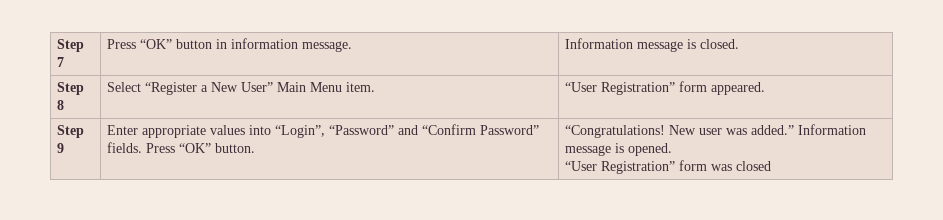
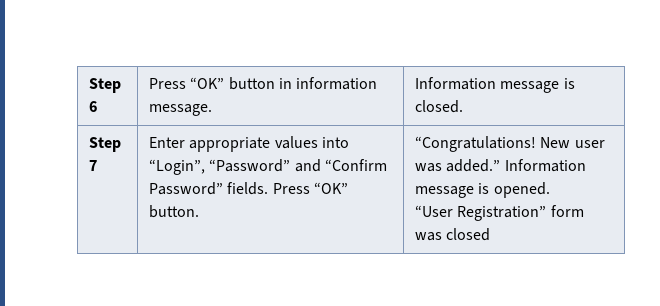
- Step 7 | Press “OK” button in information message. | Information message is closed.
+ Step 6 | Press “OK” button in information message. | Information message is closed.
- Step 8 | Select “Register a New User” Main Menu item. | “User Registration” form appeared.
- Step 9 | Enter appropriate values into “Login”, “Password” and “Confirm Password” fields. Press “OK” button. | “Congratulations! New user was added.” Information message is opened.
+ Step 7 | Enter appropriate values into “Login”, “Password” and “Confirm Password” fields. Press “OK” button. | “Congratulations! New user was added.” Information message is opened.

